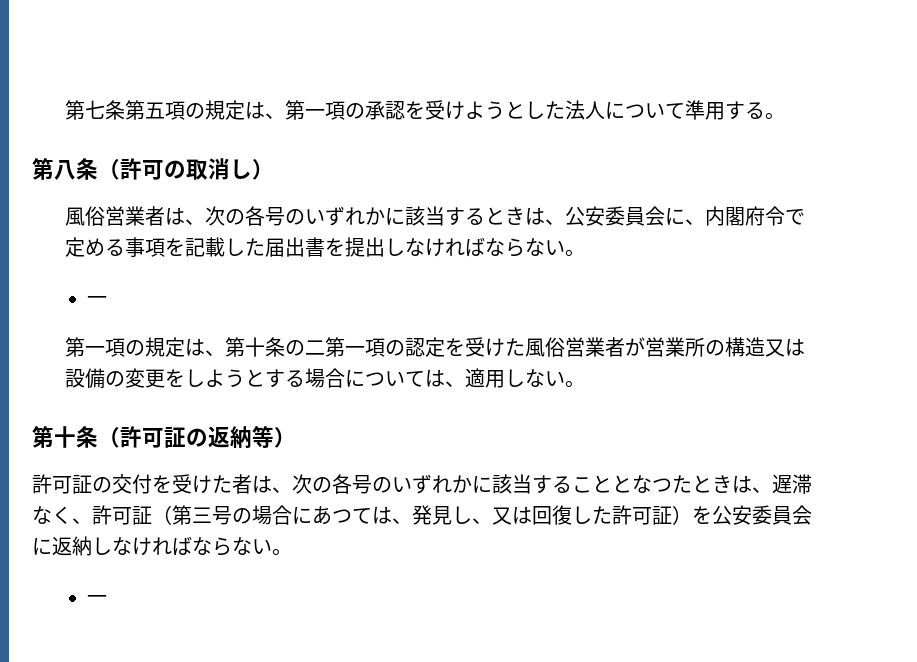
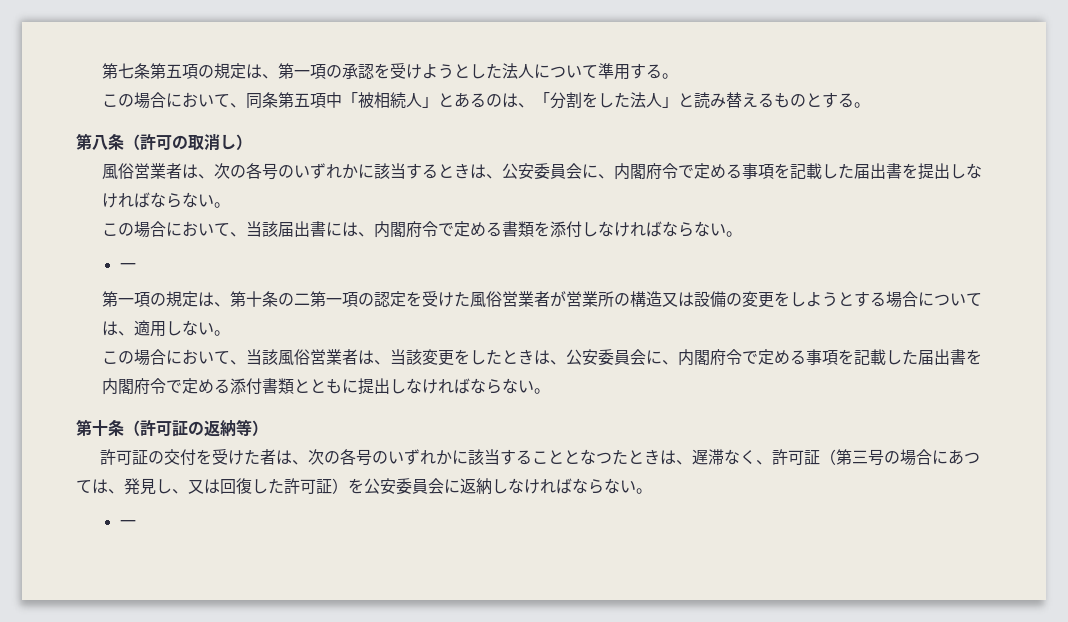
+ この場合において、同条第五項中「被相続人」とあるのは、「分割をした法人」と読み替えるものとする。
+ この場合において、当該届出書には、内閣府令で定める書類を添付しなければならない。
+ この場合において、当該風俗営業者は、当該変更をしたときは、公安委員会に、内閣府令で定める事項を記載した届出書を内閣府令で定める添付書類とともに提出しなければならない。

